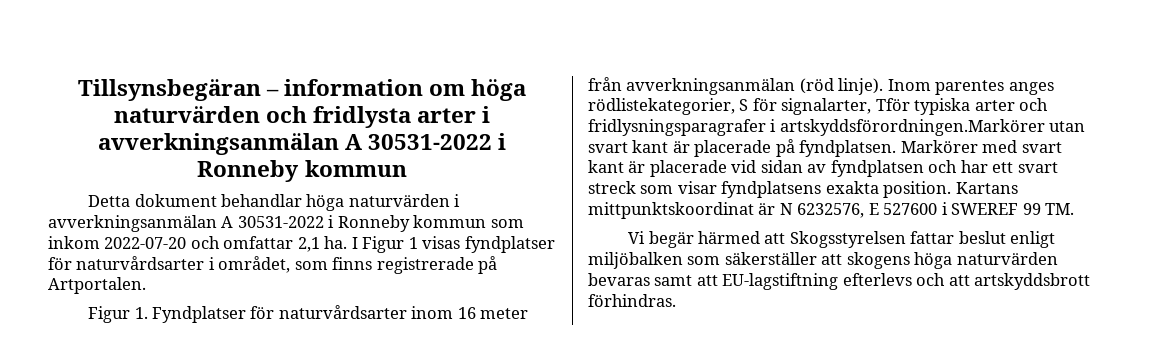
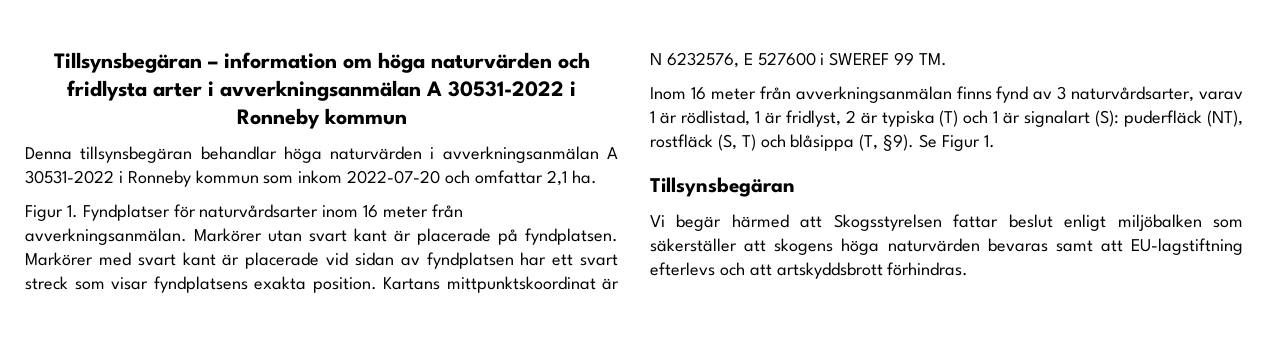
- Detta dokument behandlar höga naturvärden i avverkningsanmälan A 30531-2022 i Ronneby kommun som inkom 2022-07-20 och omfattar 2,1 ha. I Figur 1 visas fyndplatser för naturvårdsarter i området, som finns registrerade på Artportalen.
+ Denna tillsynsbegäran behandlar höga naturvärden i avverkningsanmälan A 30531-2022 i Ronneby kommun som inkom 2022-07-20 och omfattar 2,1 ha.
- Figur 1. Fyndplatser för naturvårdsarter inom 16 meter från avverkningsanmälan (röd linje). Inom parentes anges rödlistekategorier, S för signalarter, Tför typiska arter och fridlysningsparagrafer i artskyddsförordningen.Markörer utan svart kant är placerade på fyndplatsen.
+ Figur 1. Fyndplatser för naturvårdsarter inom 16 meter från avverkningsanmälan. Markörer utan svart kant är placerade på fyndplatsen.
- Markörer med svart kant är placerade vid sidan av fyndplatsen och har ett svart streck som visar fyndplatsens exakta position.
+ Markörer med svart kant är placerade vid sidan av fyndplatsen har ett svart streck som visar fyndplatsens exakta position.
+ Inom 16 meter från avverkningsanmälan finns fynd av 3 naturvårdsarter, varav 1 är rödlistad, 1 är fridlyst, 2 är typiska (T) och 1 är signalart (S): puderfläck (NT), rostfläck (S, T) och blåsippa (T, §9). Se Figur 1.
+ Tillsynsbegäran

